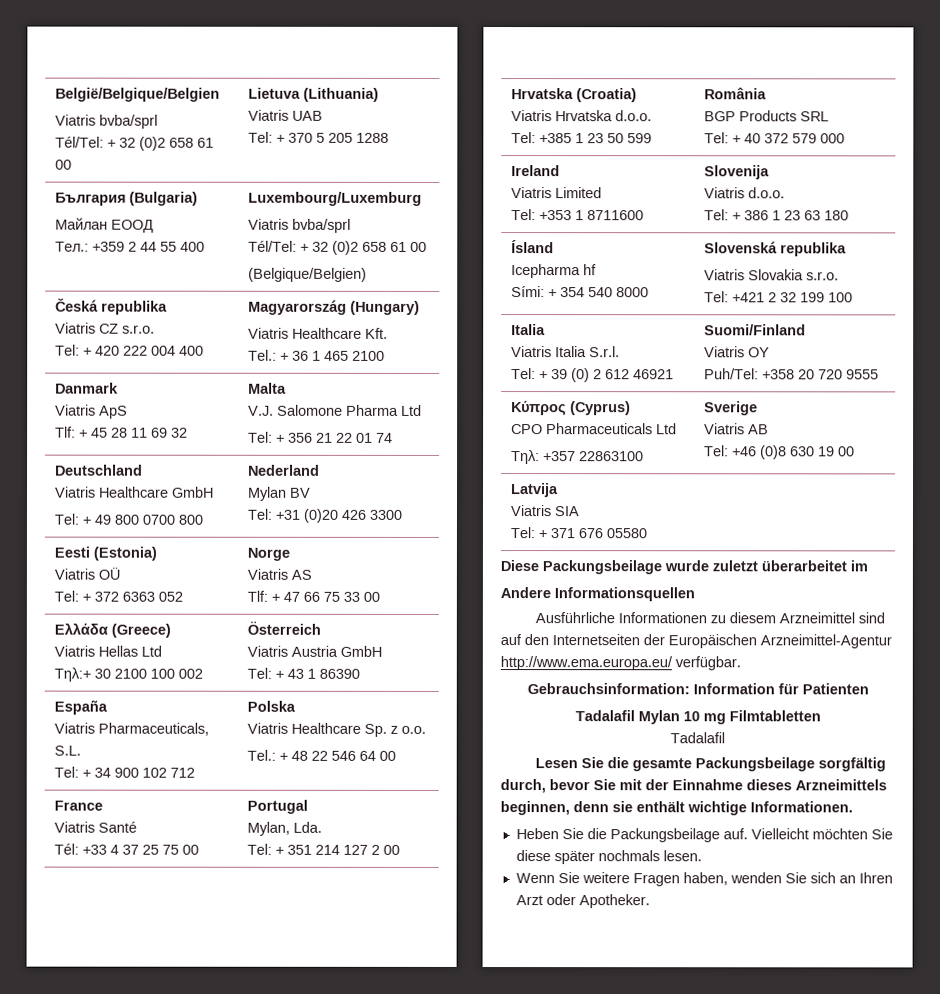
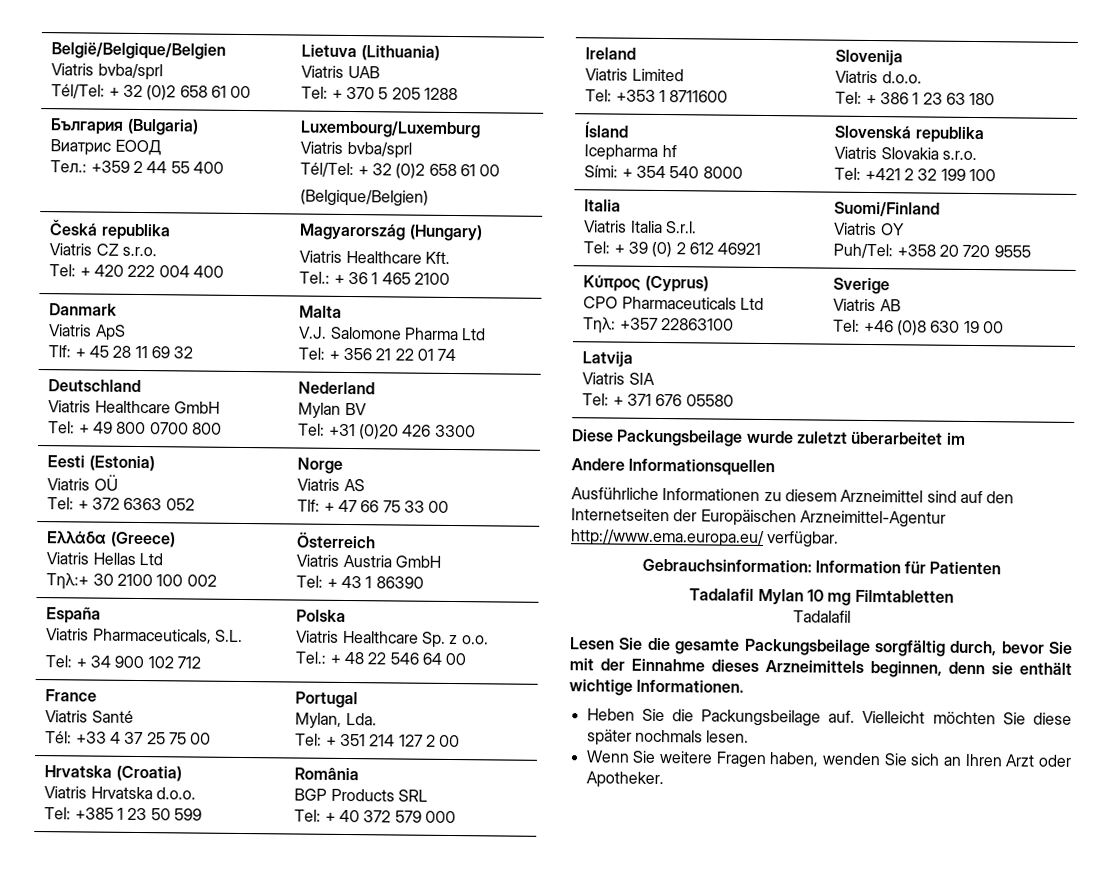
  България (Bulgaria)
- Майлан ЕООД
+ Виатрис ЕООД

